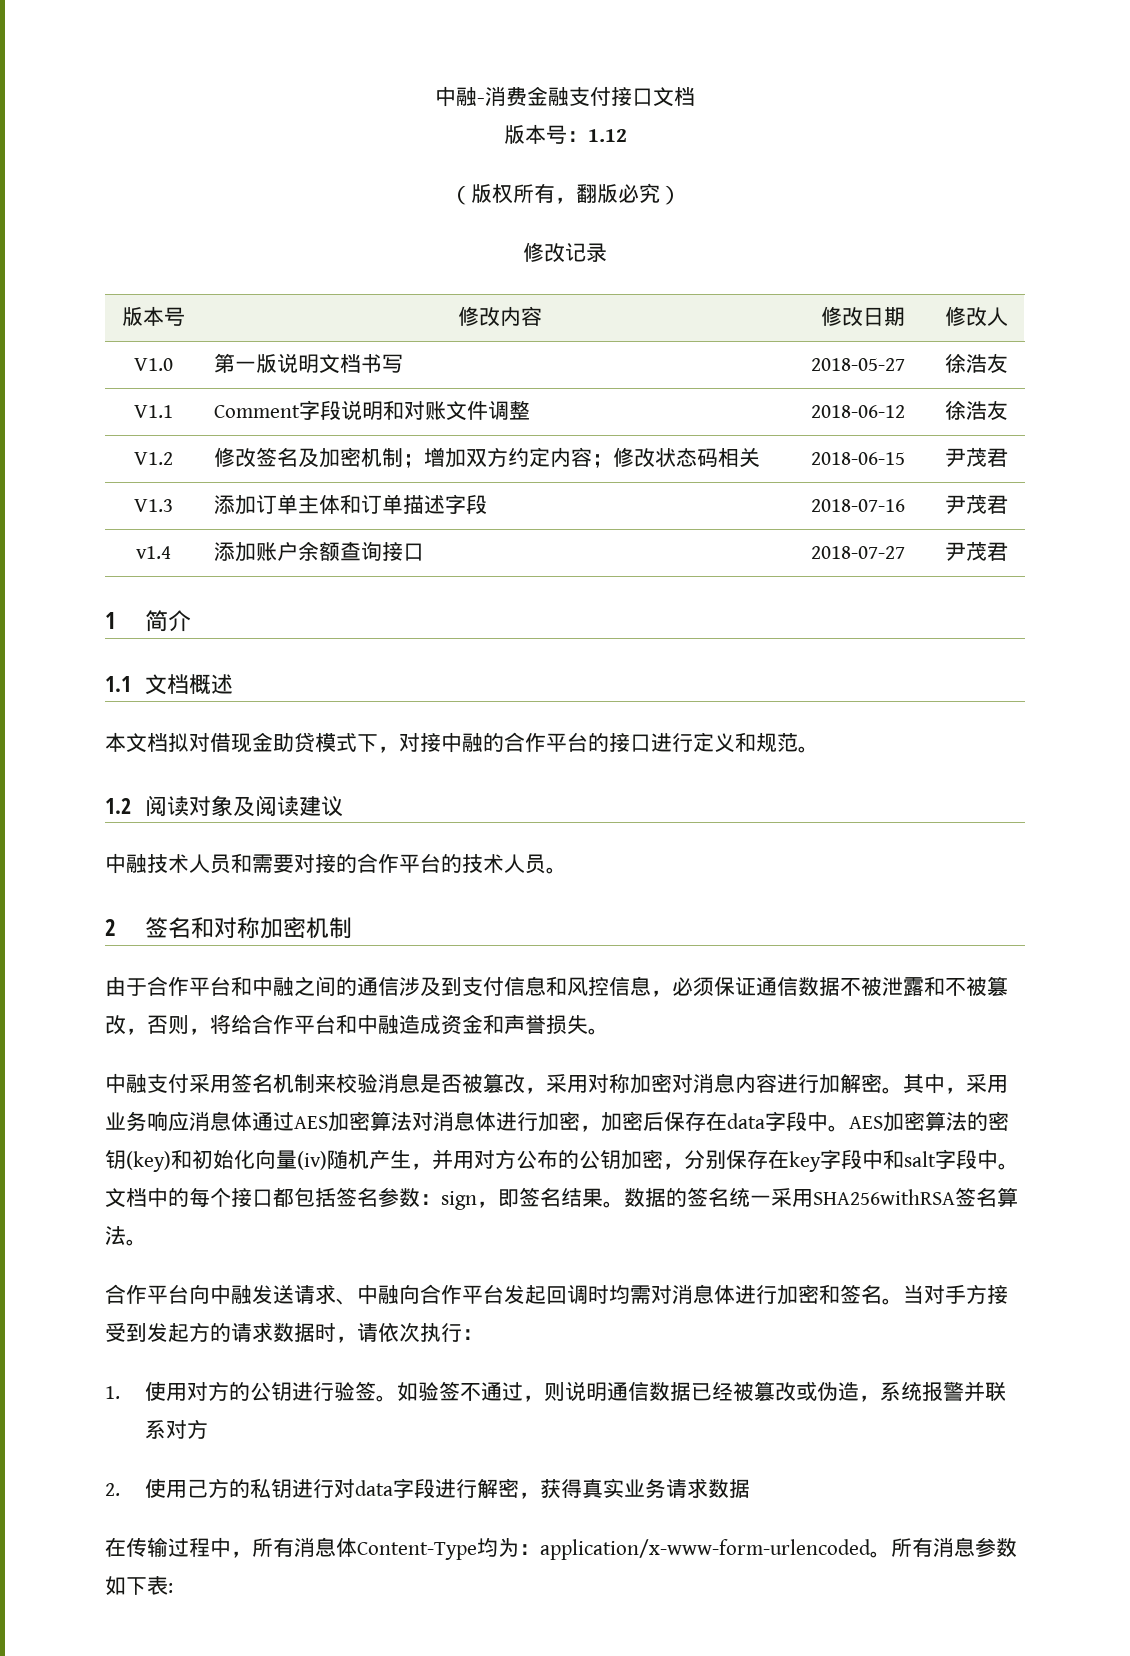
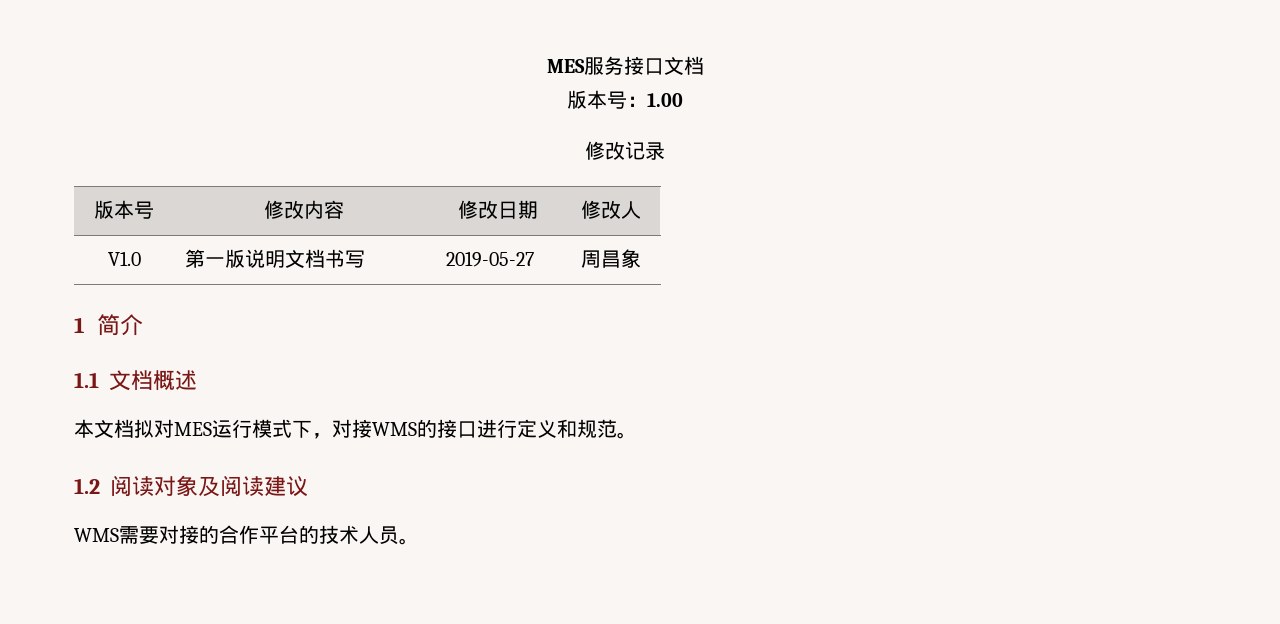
- 中融-消费金融支付接口文档
+ MES服务接口文档
- 版本号：1.12
- （版权所有，翻版必究）
+ 版本号：1.00
- V1.0 | 第一版说明文档书写 | 2018-05-27 | 徐浩友
- V1.1 | Comment字段说明和对账文件调整 | 2018-06-12 | 徐浩友
- V1.2 | 修改签名及加密机制；增加双方约定内容；修改状态码相关 | 2018-06-15 | 尹茂君
- V1.3 | 添加订单主体和订单描述字段 | 2018-07-16 | 尹茂君
- v1.4 | 添加账户余额查询接口 | 2018-07-27 | 尹茂君
+ V1.0 | 第一版说明文档书写 | 2019-05-27 | 周昌象
- 本文档拟对借现金助贷模式下，对接中融的合作平台的接口进行定义和规范。
+ 本文档拟对MES运行模式下，对接WMS的接口进行定义和规范。
- 中融技术人员和需要对接的合作平台的技术人员。
+ WMS需要对接的合作平台的技术人员。
- 2签名和对称加密机制
- 由于合作平台和中融之间的通信涉及到支付信息和风控信息，必须保证通信数据不被泄露和不被篡改，否则，将给合作平台和中融造成资金和声誉损失。
- 中融支付采用签名机制来校验消息是否被篡改，采用对称加密对消息内容进行加解密。其中，采用业务响应消息体通过AES加密算法对消息体进行加密，加密后保存在data字段中。AES加密算法的密钥(key)和初始化向量(iv)随机产生，并用对方公布的公钥加密，分别保存在key字段中和salt字段中。文档中的每个接口都包括签名参数：sign，即签名结果。数据的签名统一采用SHA256withRSA签名算法。
- 合作平台向中融发送请求、中融向合作平台发起回调时均需对消息体进行加密和签名。当对手方接受到发起方的请求数据时，请依次执行：
- 1.使用对方的公钥进行验签。如验签不通过，则说明通信数据已经被篡改或伪造，系统报警并联系对方
- 2.使用己方的私钥进行对data字段进行解密，获得真实业务请求数据
- 在传输过程中，所有消息体Content-Type均为：application/x-www-form-urlencoded。所有消息参数如下表:

